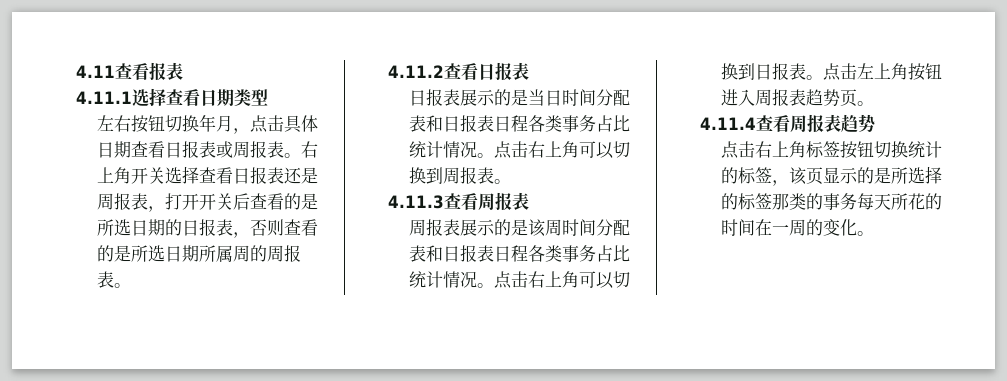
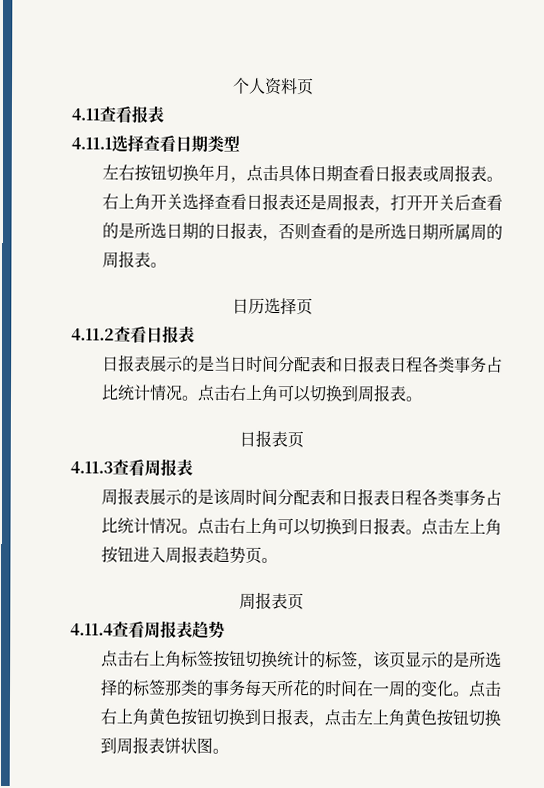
+ 个人资料页
+ 日历选择页
+ 日报表页
+ 周报表页
+ 点击右上角黄色按钮切换到日报表，点击左上角黄色按钮切换到周报表饼状图。

